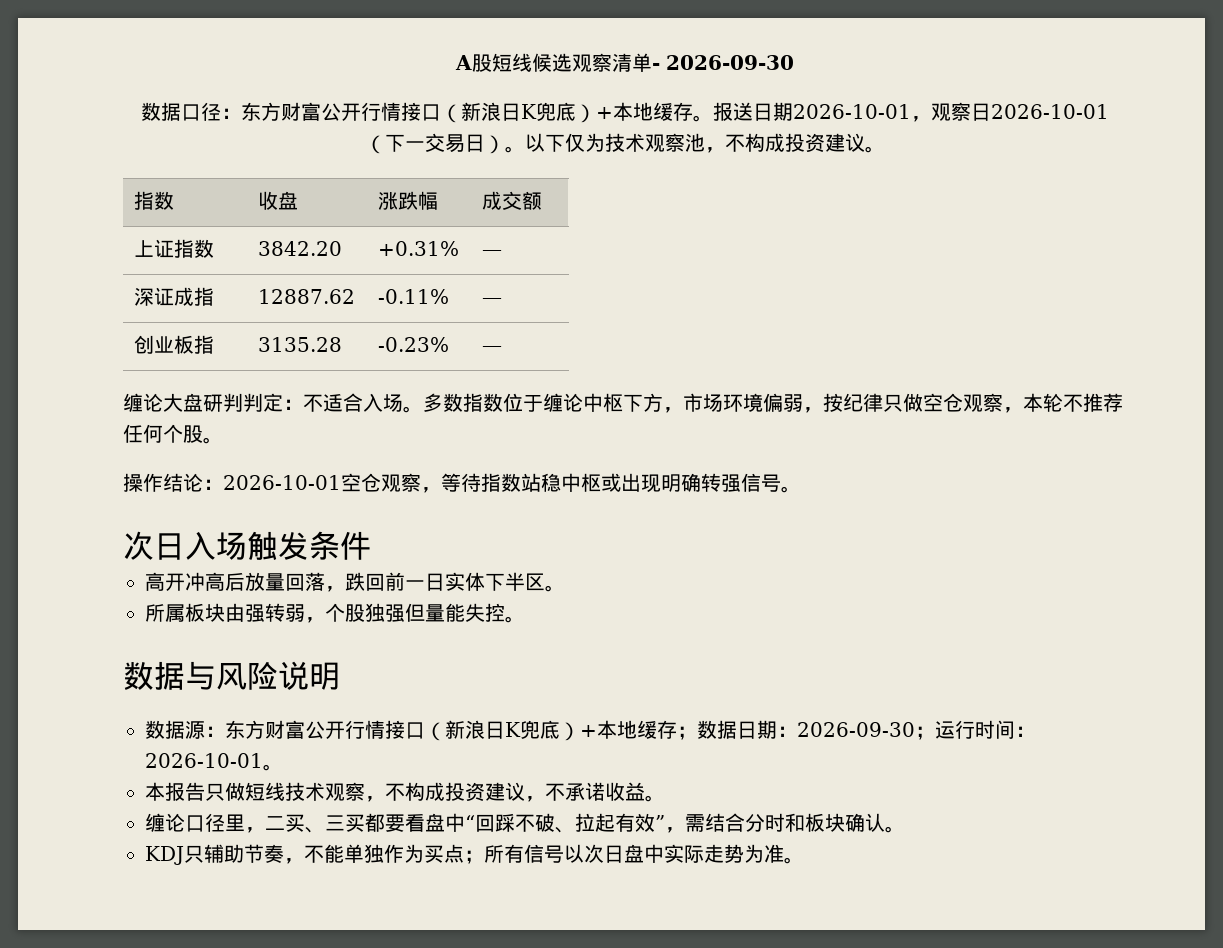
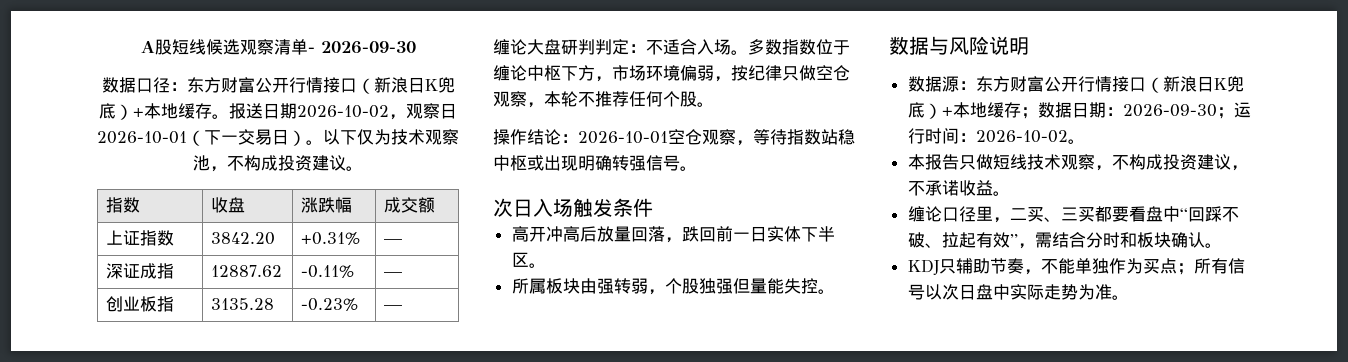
- 报送日期2026-10-01，观察日2026-10-01（下一交易日）。
+ 报送日期2026-10-02，观察日2026-10-01（下一交易日）。
- 数据源：东方财富公开行情接口（新浪日K兜底）+本地缓存；数据日期：2026-09-30；运行时间：2026-10-01。
+ 数据源：东方财富公开行情接口（新浪日K兜底）+本地缓存；数据日期：2026-09-30；运行时间：2026-10-02。

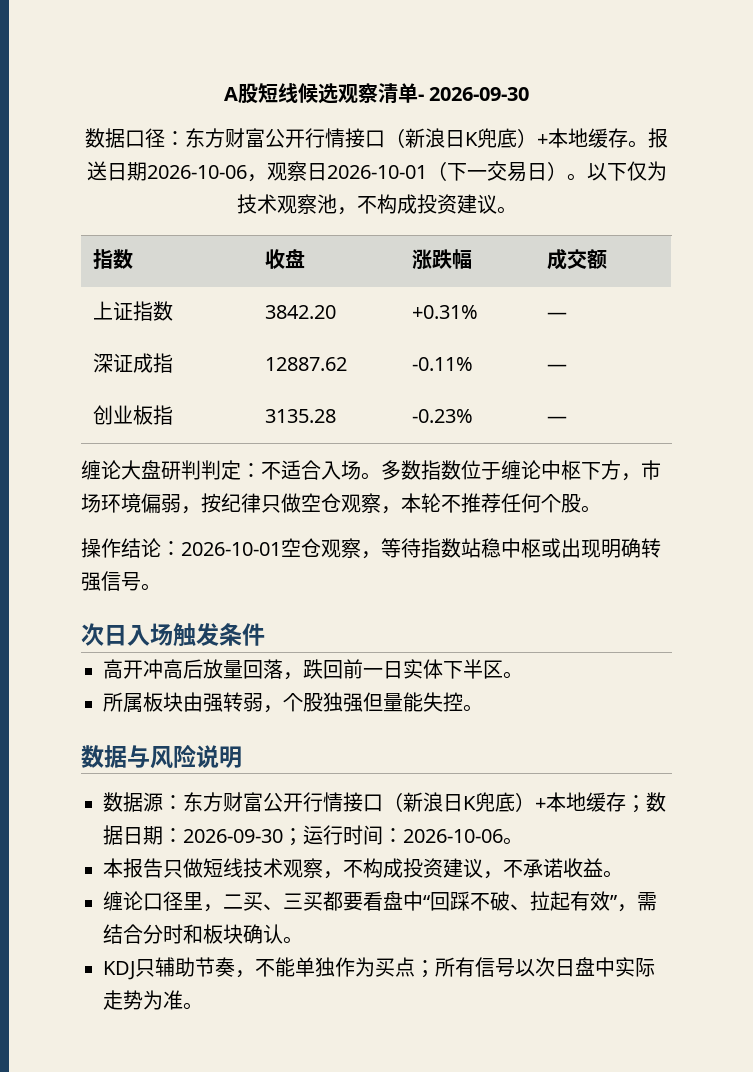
- 报送日期2026-10-02，观察日2026-10-01（下一交易日）。
+ 报送日期2026-10-06，观察日2026-10-01（下一交易日）。
- 数据源：东方财富公开行情接口（新浪日K兜底）+本地缓存；数据日期：2026-09-30；运行时间：2026-10-02。
+ 数据源：东方财富公开行情接口（新浪日K兜底）+本地缓存；数据日期：2026-09-30；运行时间：2026-10-06。

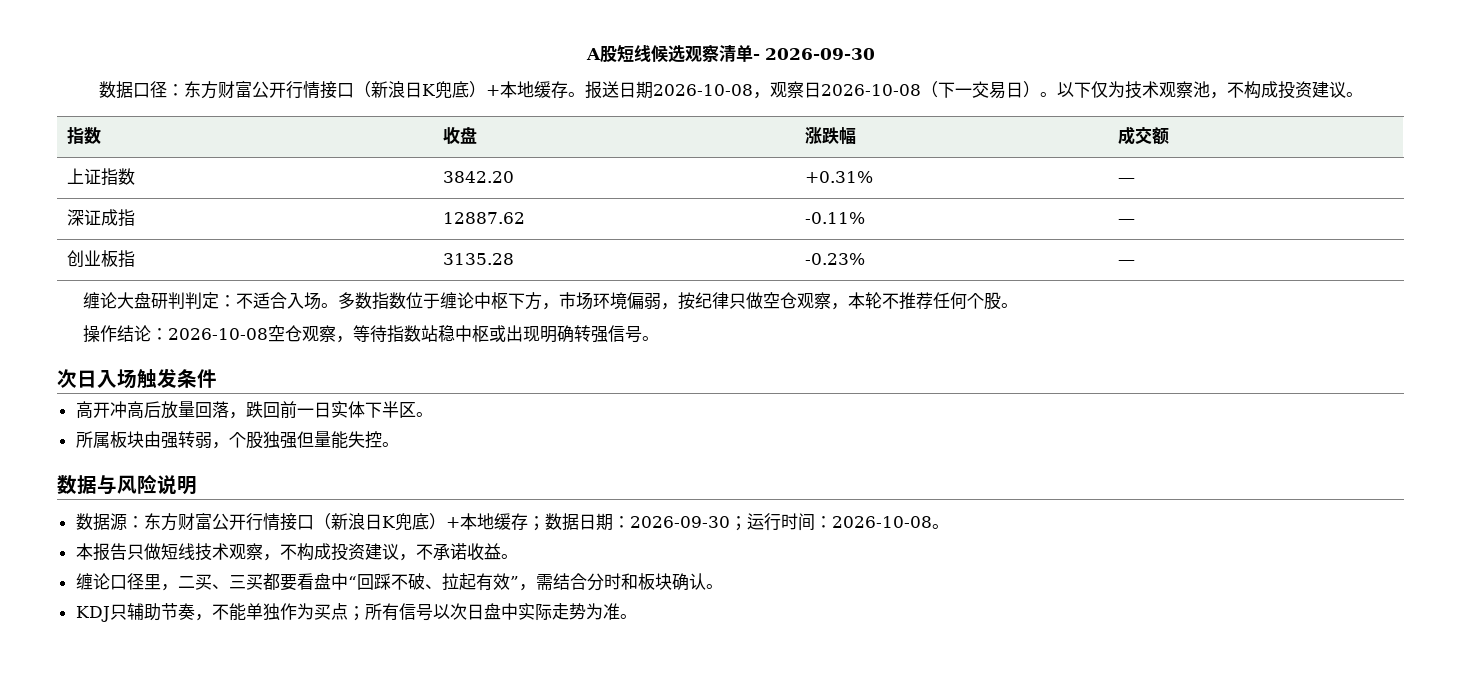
- 报送日期2026-10-06，观察日2026-10-01（下一交易日）。
+ 报送日期2026-10-08，观察日2026-10-08（下一交易日）。
- 操作结论：2026-10-01空仓观察，等待指数站稳中枢或出现明确转强信号。
+ 操作结论：2026-10-08空仓观察，等待指数站稳中枢或出现明确转强信号。
- 数据源：东方财富公开行情接口（新浪日K兜底）+本地缓存；数据日期：2026-09-30；运行时间：2026-10-06。
+ 数据源：东方财富公开行情接口（新浪日K兜底）+本地缓存；数据日期：2026-09-30；运行时间：2026-10-08。

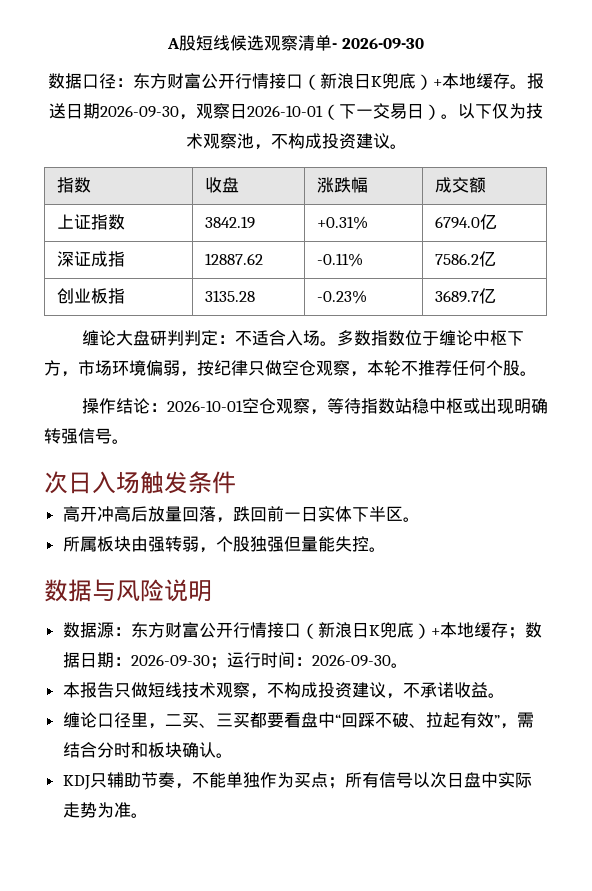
- 报送日期2026-10-08，观察日2026-10-08（下一交易日）。
+ 报送日期2026-09-30，观察日2026-10-01（下一交易日）。
- 上证指数 | 3842.20 | +0.31% | —
+ 上证指数 | 3842.19 | +0.31% | 6794.0亿
- 深证成指 | 12887.62 | -0.11% | —
+ 深证成指 | 12887.62 | -0.11% | 7586.2亿
- 创业板指 | 3135.28 | -0.23% | —
+ 创业板指 | 3135.28 | -0.23% | 3689.7亿
- 操作结论：2026-10-08空仓观察，等待指数站稳中枢或出现明确转强信号。
+ 操作结论：2026-10-01空仓观察，等待指数站稳中枢或出现明确转强信号。
- 数据源：东方财富公开行情接口（新浪日K兜底）+本地缓存；数据日期：2026-09-30；运行时间：2026-10-08。
+ 数据源：东方财富公开行情接口（新浪日K兜底）+本地缓存；数据日期：2026-09-30；运行时间：2026-09-30。

